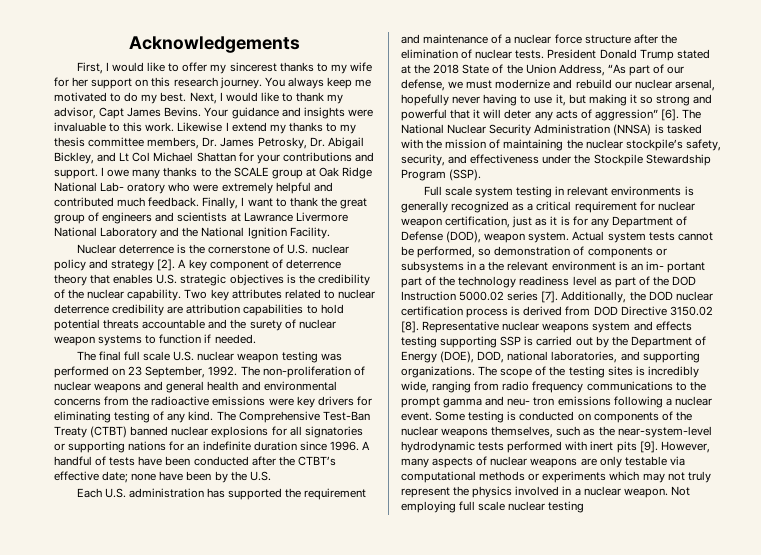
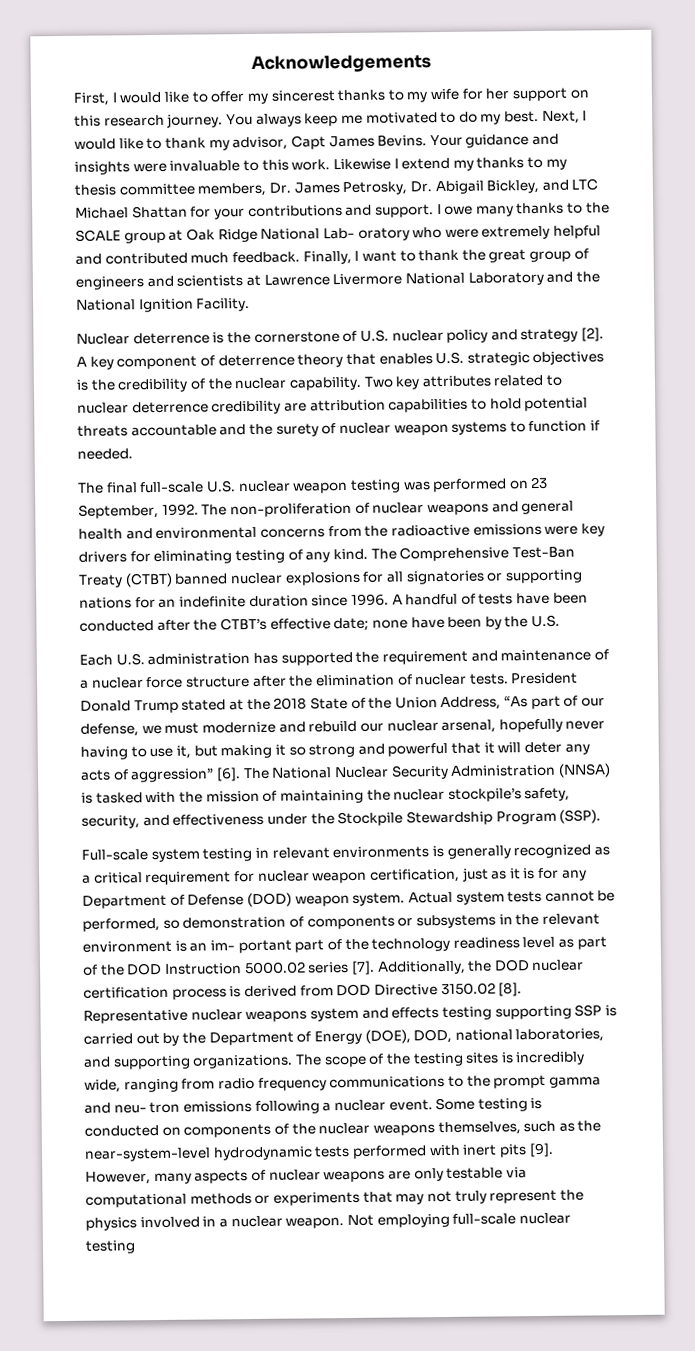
- Likewise I extend my thanks to my thesis committee members, Dr. James Petrosky, Dr. Abigail Bickley, and Lt Col Michael Shattan for your contributions and support.
+ Likewise I extend my thanks to my thesis committee members, Dr. James Petrosky, Dr. Abigail Bickley, and LTC Michael Shattan for your contributions and support.
- Finally, I want to thank the great group of engineers and scientists at Lawrance Livermore National Laboratory and the National Ignition Facility.
+ Finally, I want to thank the great group of engineers and scientists at Lawrence Livermore National Laboratory and the National Ignition Facility.
- The final full scale U.S. nuclear weapon testing was performed on 23 September, 1992.
+ The final full-scale U.S. nuclear weapon testing was performed on 23 September, 1992.
- Full scale system testing in relevant environments is generally recognized as a critical requirement for nuclear weapon certification, just as it is for any Department of Defense (DOD), weapon system.
+ Full-scale system testing in relevant environments is generally recognized as a critical requirement for nuclear weapon certification, just as it is for any Department of Defense (DOD) weapon system.
- Actual system tests cannot be performed, so demonstration of components or subsystems in a the relevant environment is an im- portant part of the technology readiness level as part of the DOD Instruction 5000.02 series [7].
+ Actual system tests cannot be performed, so demonstration of components or subsystems in the relevant environment is an im- portant part of the technology readiness level as part of the DOD Instruction 5000.02 series [7].
- However, many aspects of nuclear weapons are only testable via computational methods or experiments which may not truly represent the physics involved in a nuclear weapon.
+ However, many aspects of nuclear weapons are only testable via computational methods or experiments that may not truly represent the physics involved in a nuclear weapon.
- Not employing full scale nuclear testing
+ Not employing full-scale nuclear testing

